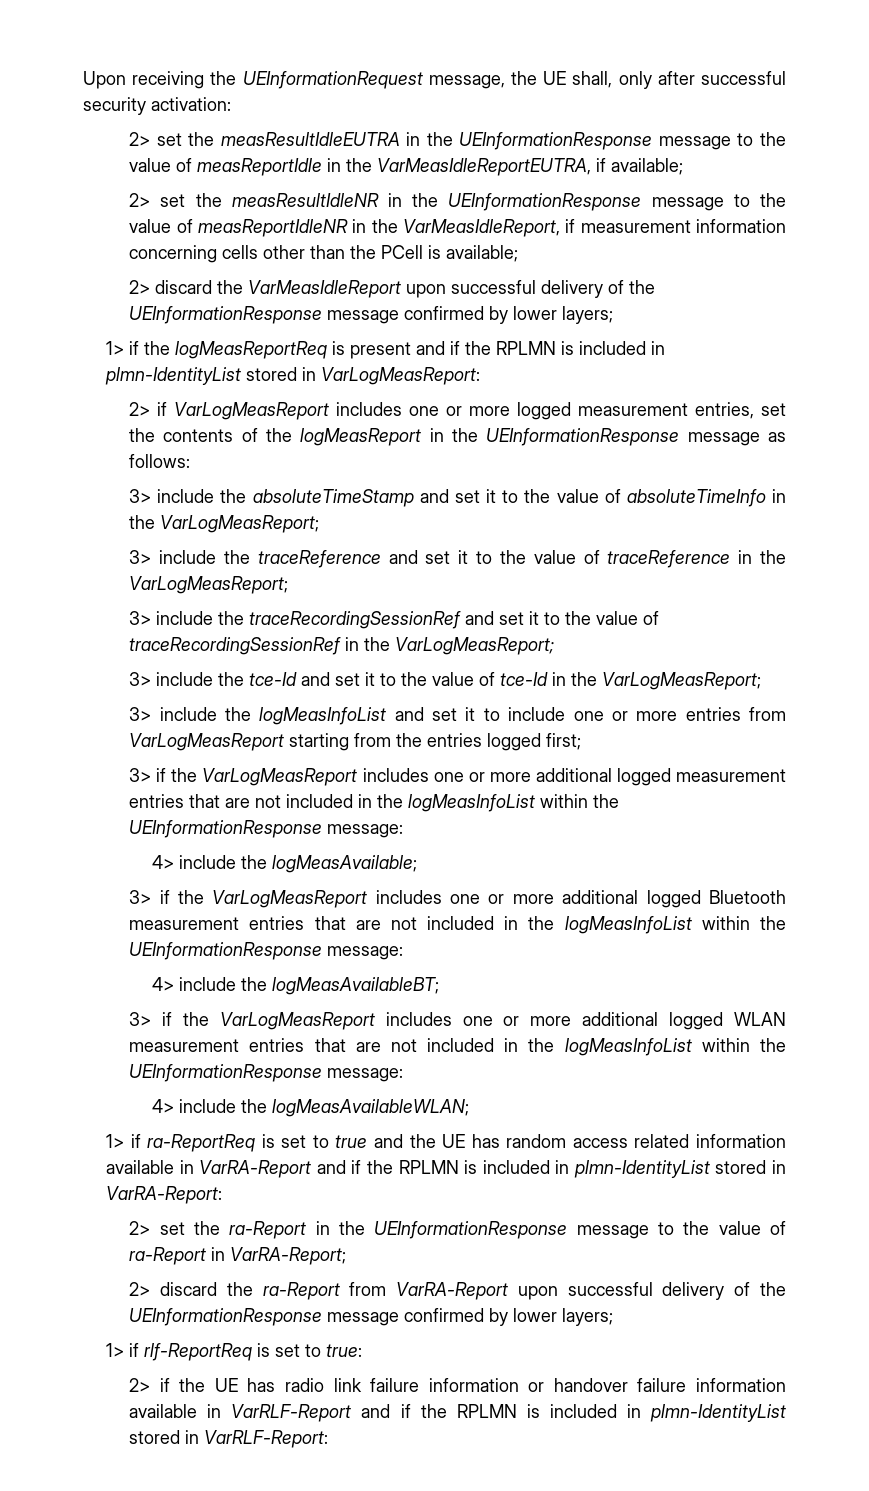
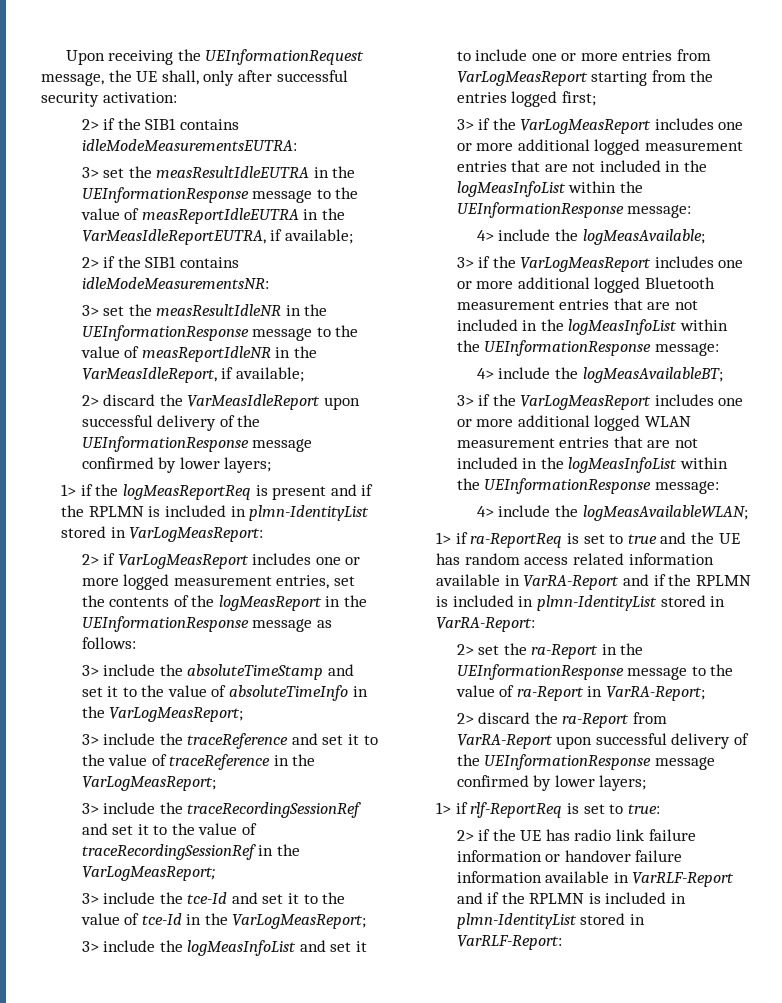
- 2> set the measResultIdleEUTRA in the UEInformationResponse message to the value of measReportIdle in the VarMeasIdleReportEUTRA, if available;
+ 2> if the SIB1 contains idleModeMeasurementsEUTRA:
+ 3> set the measResultIdleEUTRA in the UEInformationResponse message to the value of measReportIdleEUTRA in the VarMeasIdleReportEUTRA, if available;
- 2> set the measResultIdleNR in the UEInformationResponse message to the value of measReportIdleNR in the VarMeasIdleReport, if measurement information concerning cells other than the PCell is available;
+ 2> if the SIB1 contains idleModeMeasurementsNR:
+ 3> set the measResultIdleNR in the UEInformationResponse message to the value of measReportIdleNR in the VarMeasIdleReport, if available;

